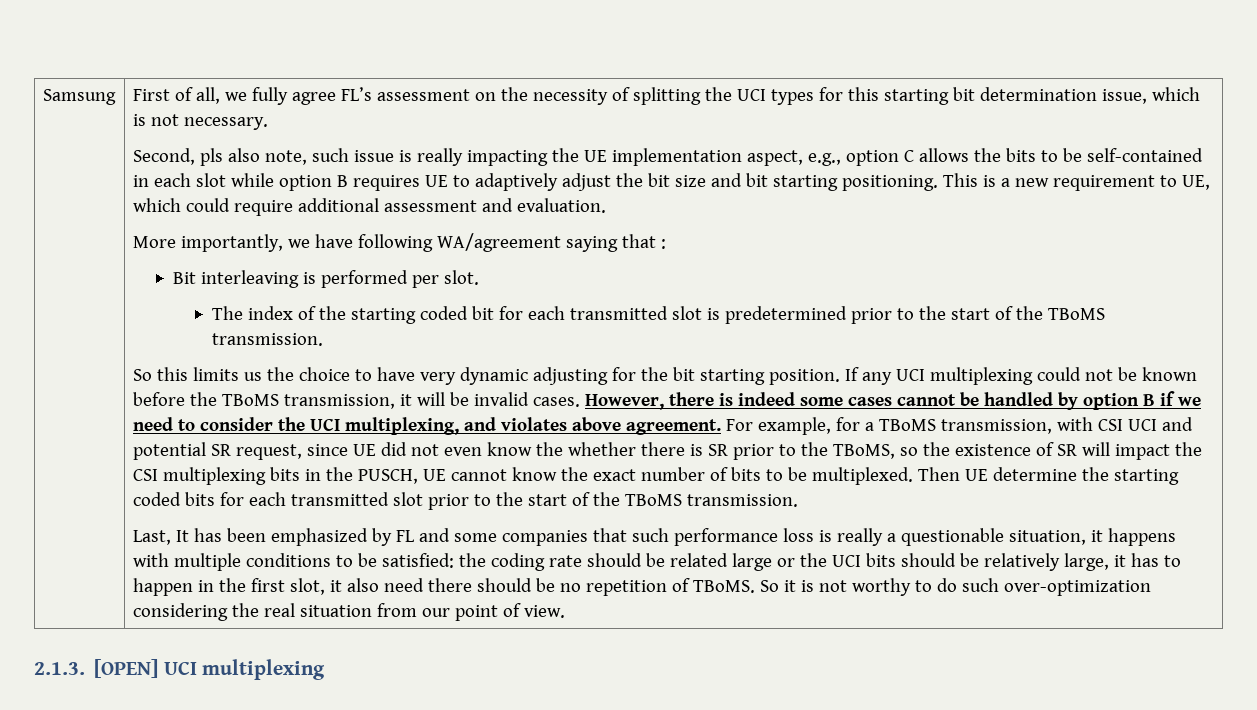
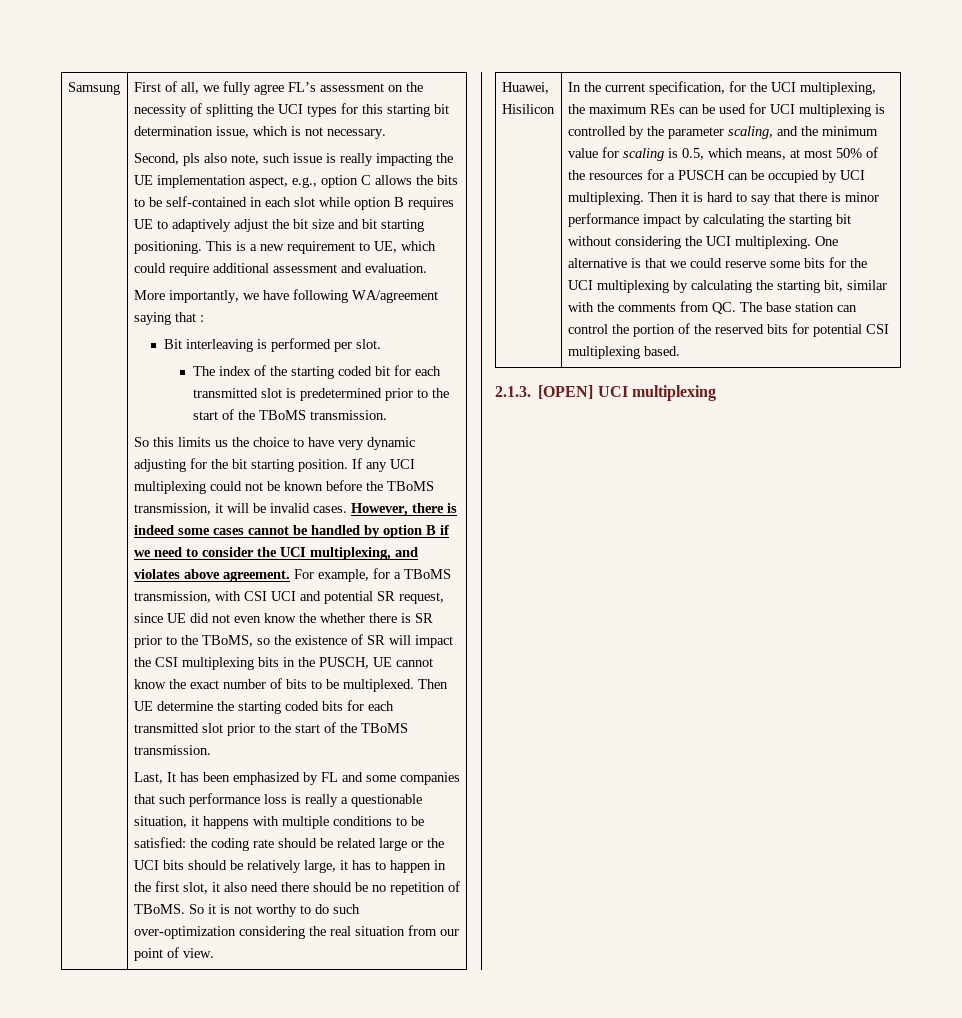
+ Huawei, Hisilicon | In the current specification, for the UCI multiplexing, the maximum REs can be used for UCI multiplexing is controlled by the parameter scaling, and the minimum value for scaling is 0.5, which means, at most 50% of the resources for a PUSCH can be occupied by UCI multiplexing. Then it is hard to say that there is minor performance impact by calculating the starting bit without considering the UCI multiplexing. One alternative is that we could reserve some bits for the UCI multiplexing by calculating the starting bit, similar with the comments from QC. The base station can control the portion of the reserved bits for potential CSI multiplexing based.

